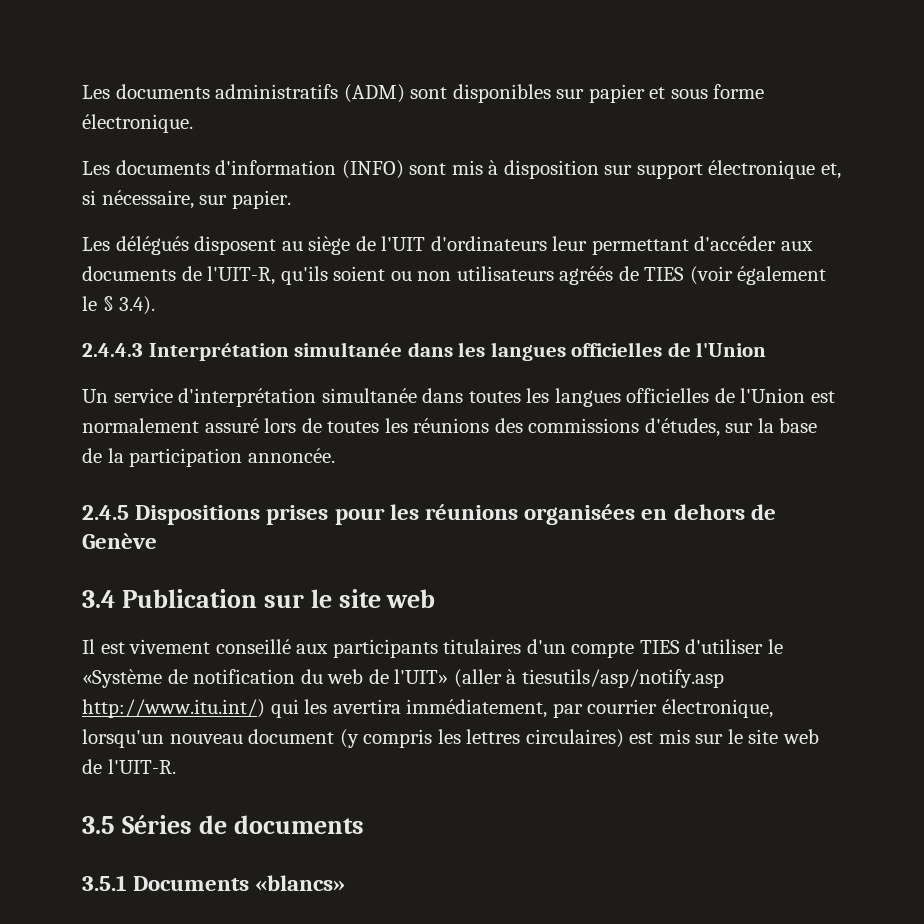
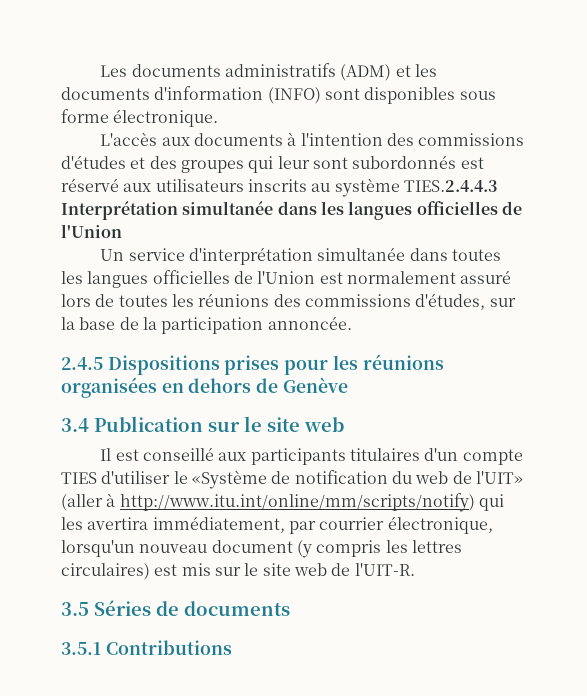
- Les documents administratifs (ADM) sont disponibles sur papier et sous forme électronique.
- Les documents d'information (INFO) sont mis à disposition sur support électronique et, si nécessaire, sur papier.
- Les délégués disposent au siège de l'UIT d'ordinateurs leur permettant d'accéder aux documents de l'UIT-R, qu'ils soient ou non utilisateurs agréés de TIES (voir également le § 3.4).
- 2.4.4.3 Interprétation simultanée dans les langues officielles de l'Union
+ Les documents administratifs (ADM) et les documents d'information (INFO) sont disponibles sous forme électronique.
+ L'accès aux documents à l'intention des commissions d'études et des groupes qui leur sont subordonnés est réservé aux utilisateurs inscrits au système TIES.2.4.4.3 Interprétation simultanée dans les langues officielles de l'Union
- Il est vivement conseillé aux participants titulaires d'un compte TIES d'utiliser le «Système de notification du web de l'UIT» (aller à tiesutils/asp/notify.asp http://www.itu.int/) qui les avertira immédiatement, par courrier électronique, lorsqu'un nouveau document (y compris les lettres circulaires) est mis sur le site web de l'UIT-R.
+ Il est conseillé aux participants titulaires d'un compte TIES d'utiliser le «Système de notification du web de l'UIT» (aller à http://www.itu.int/online/mm/scripts/notify) qui les avertira immédiatement, par courrier électronique, lorsqu'un nouveau document (y compris les lettres circulaires) est mis sur le site web de l'UIT-R.
- 3.5.1 Documents «blancs»
+ 3.5.1 Contributions

